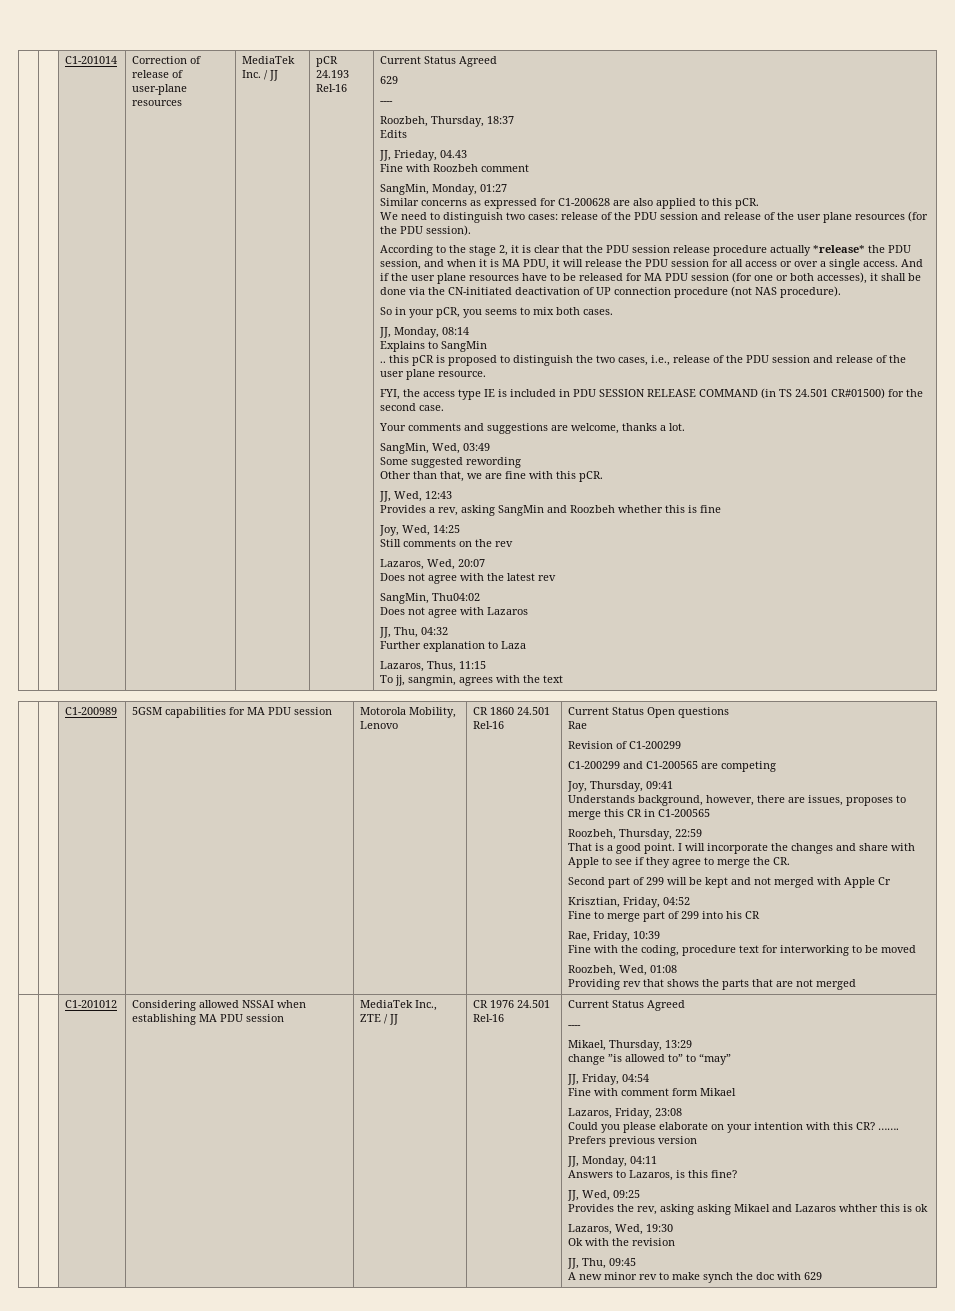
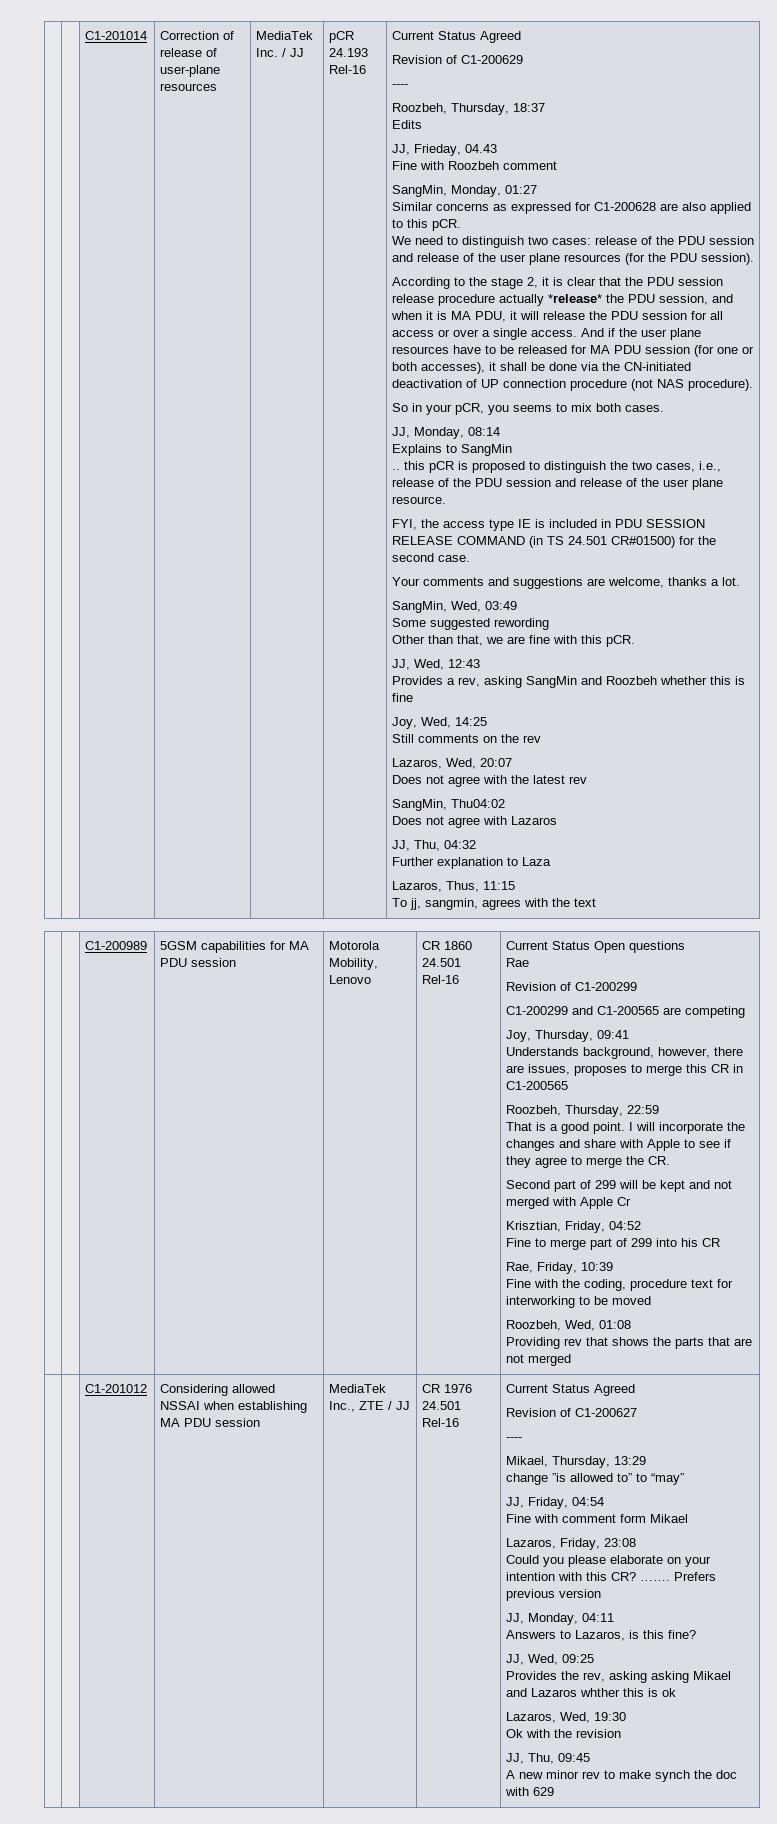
  pCR 24.193 Rel-16 | Current Status Agreed
- 629
+ Revision of C1-200629
+ Revision of C1-200627

